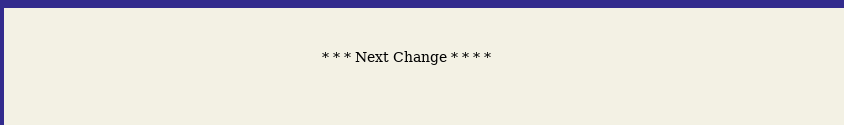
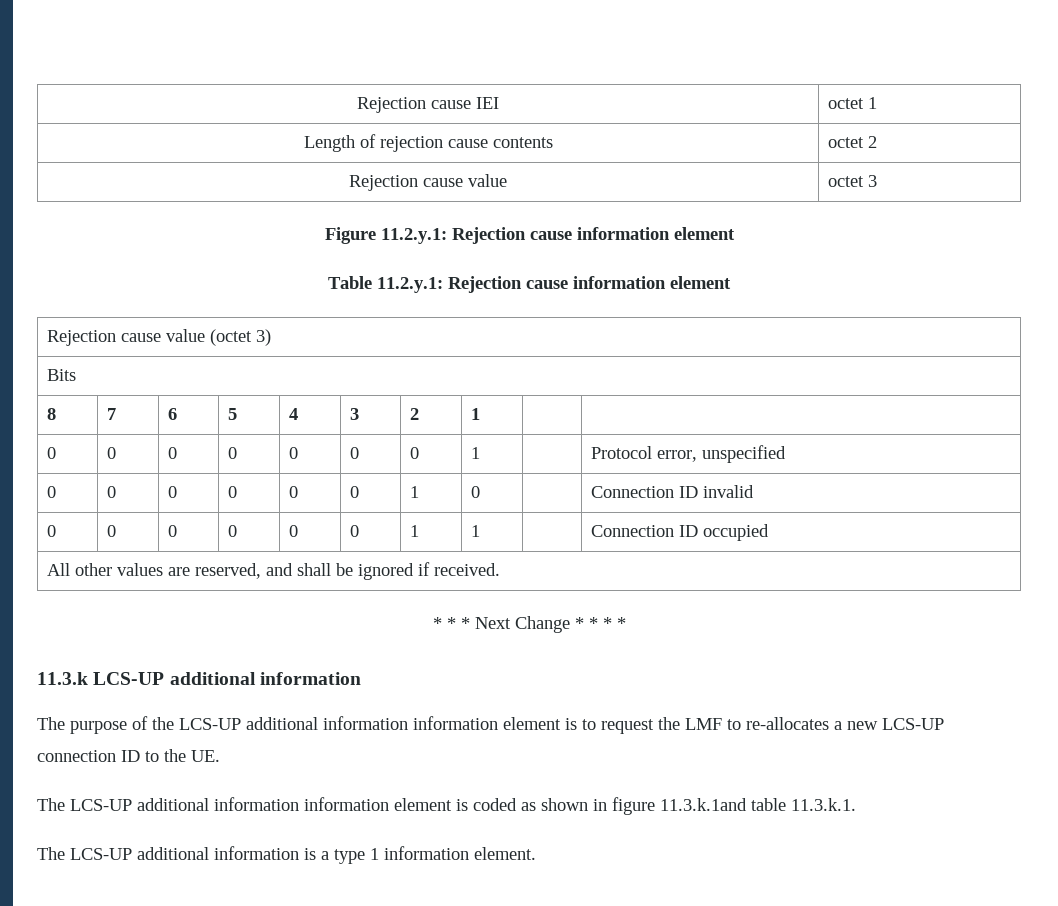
+ Rejection cause IEI | octet 1
+ Length of rejection cause contents | octet 2
+ Rejection cause value | octet 3
+ Figure 11.2.y.1: Rejection cause information element
+ Table 11.2.y.1: Rejection cause information element
+ Rejection cause value (octet 3)
+ Bits
+ 8 | 7 | 6 | 5 | 4 | 3 | 2 | 1 | |
+ 0 | 0 | 0 | 0 | 0 | 0 | 0 | 1 | | Protocol error, unspecified
+ 0 | 0 | 0 | 0 | 0 | 0 | 1 | 0 | | Connection ID invalid
+ 0 | 0 | 0 | 0 | 0 | 0 | 1 | 1 | | Connection ID occupied
+ All other values are reserved, and shall be ignored if received.
+ 11.3.k LCS-UP additional information
+ The purpose of the LCS-UP additional information information element is to request the LMF to re-allocates a new LCS-UP connection ID to the UE.
+ The LCS-UP additional information information element is coded as shown in figure 11.3.k.1and table 11.3.k.1.
+ The LCS-UP additional information is a type 1 information element.

